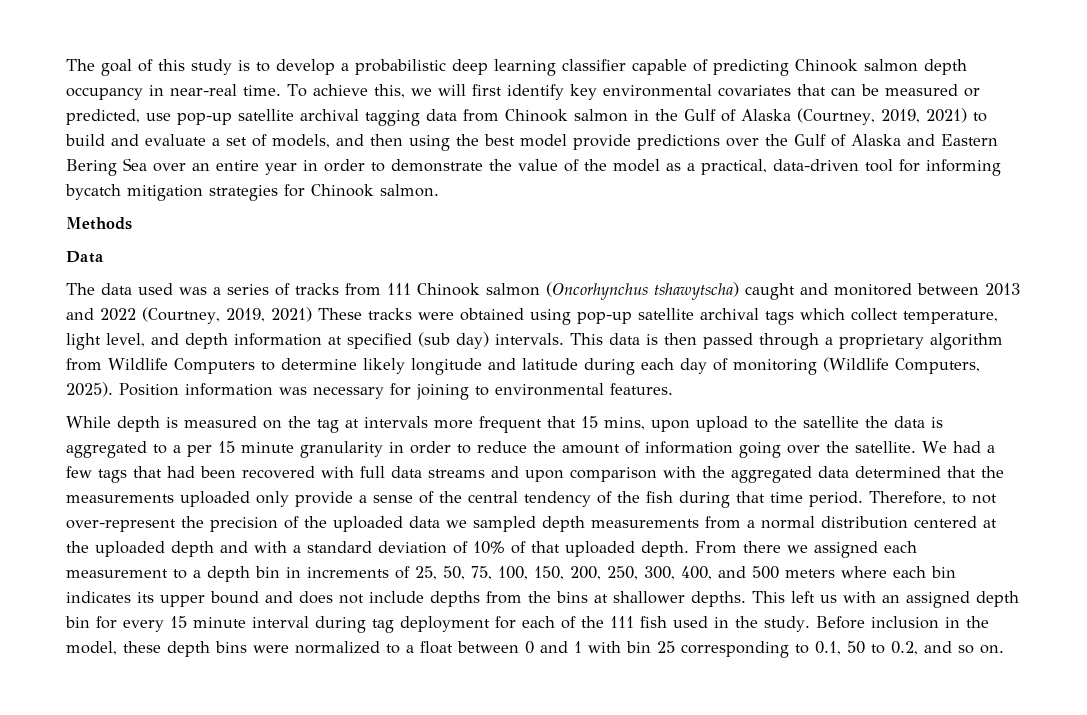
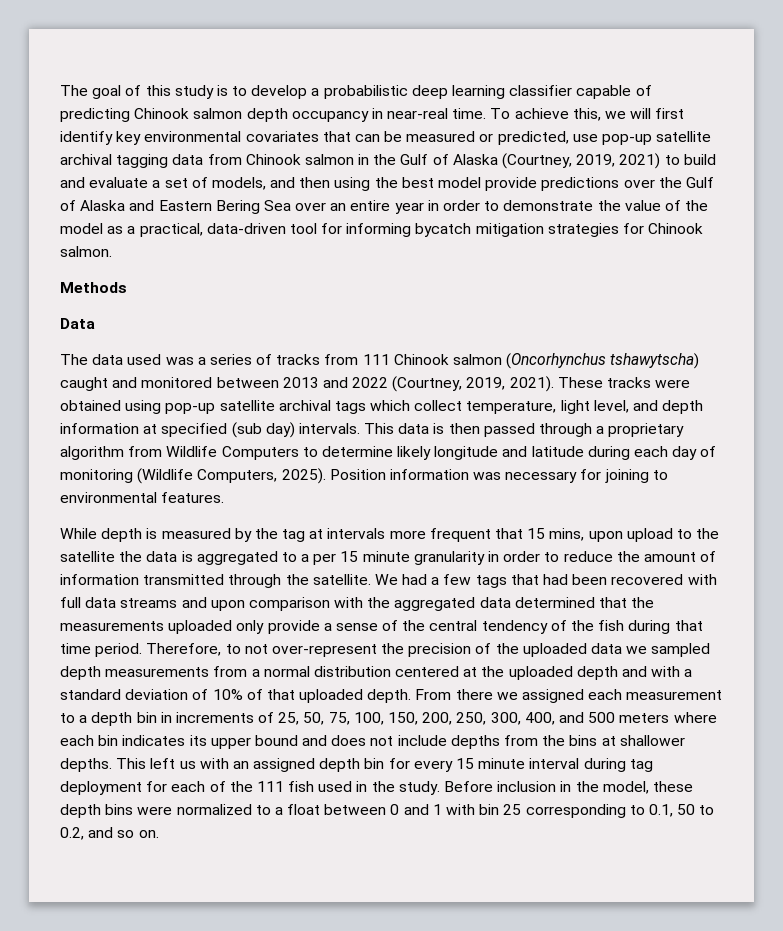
- The data used was a series of tracks from 111 Chinook salmon (Oncorhynchus tshawytscha) caught and monitored between 2013 and 2022 (Courtney, 2019, 2021) These tracks were obtained using pop-up satellite archival tags which collect temperature, light level, and depth information at specified (sub day) intervals.
+ The data used was a series of tracks from 111 Chinook salmon (Oncorhynchus tshawytscha) caught and monitored between 2013 and 2022 (Courtney, 2019, 2021). These tracks were obtained using pop-up satellite archival tags which collect temperature, light level, and depth information at specified (sub day) intervals.
- While depth is measured on the tag at intervals more frequent that 15 mins, upon upload to the satellite the data is aggregated to a per 15 minute granularity in order to reduce the amount of information going over the satellite.
+ While depth is measured by the tag at intervals more frequent that 15 mins, upon upload to the satellite the data is aggregated to a per 15 minute granularity in order to reduce the amount of information transmitted through the satellite.

